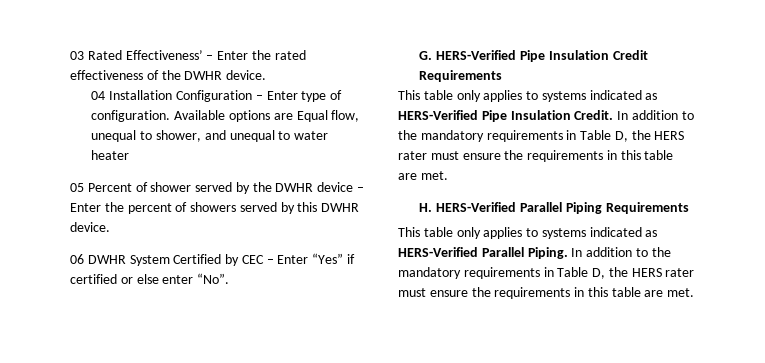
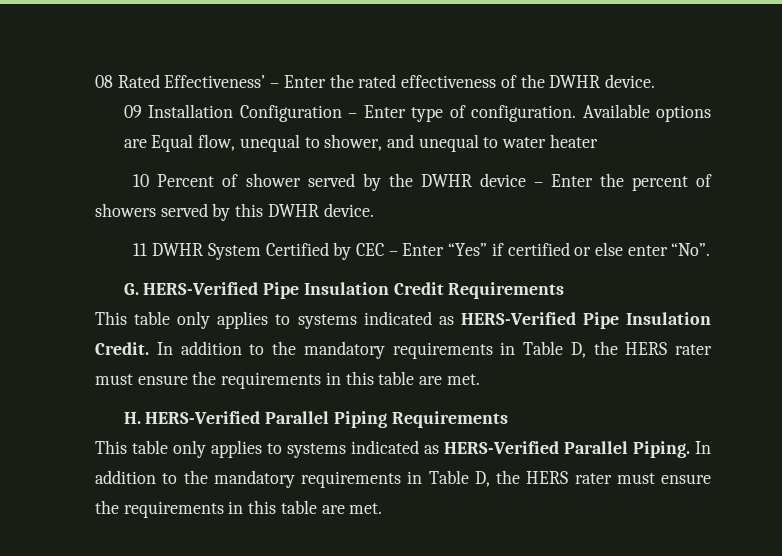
- 03 Rated Effectiveness’ – Enter the rated effectiveness of the DWHR device.
+ 08 Rated Effectiveness’ – Enter the rated effectiveness of the DWHR device.
- 04 Installation Configuration – Enter type of configuration.
+ 09 Installation Configuration – Enter type of configuration.
- 05 Percent of shower served by the DWHR device – Enter the percent of showers served by this DWHR device.
+ 10 Percent of shower served by the DWHR device – Enter the percent of showers served by this DWHR device.
- 06 DWHR System Certified by CEC – Enter “Yes” if certified or else enter “No”.
+ 11 DWHR System Certified by CEC – Enter “Yes” if certified or else enter “No”.

